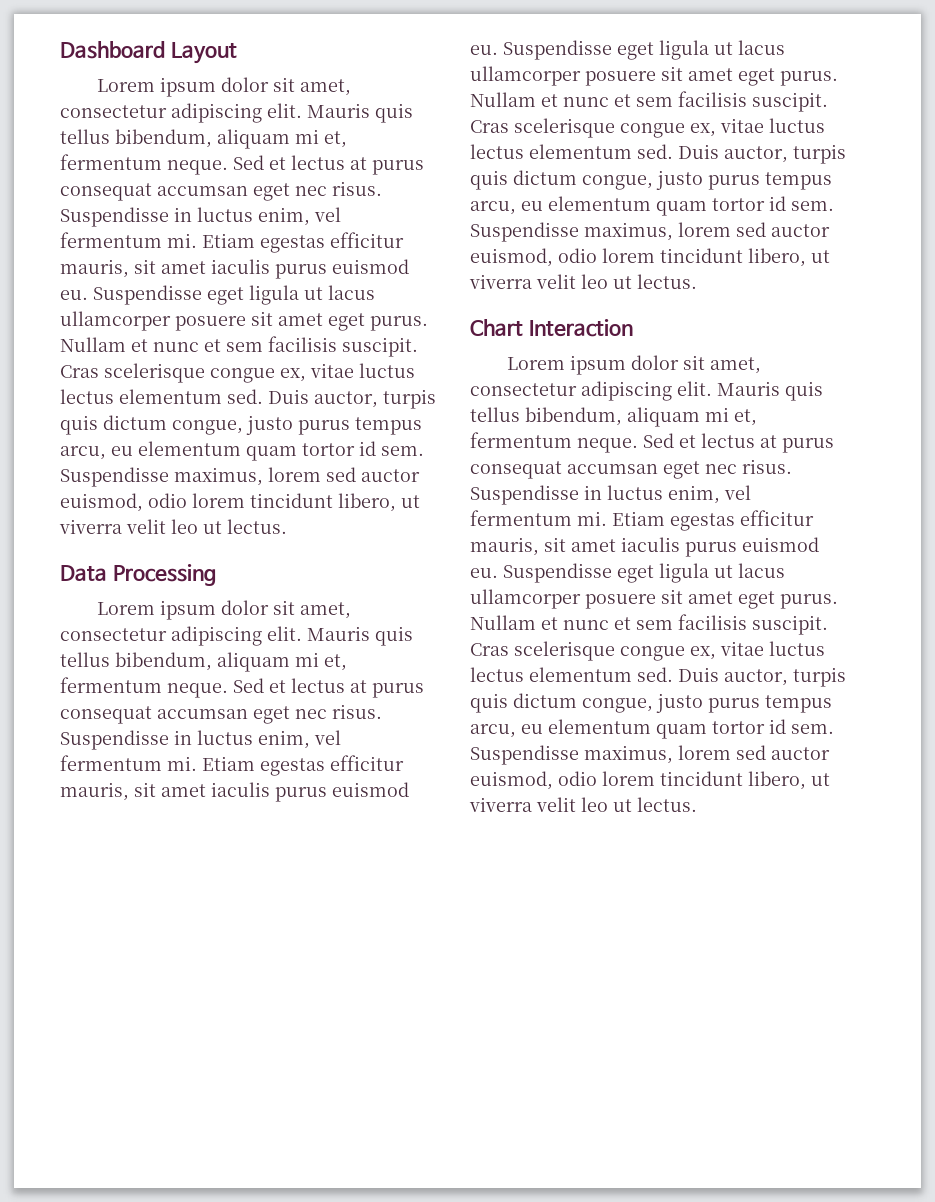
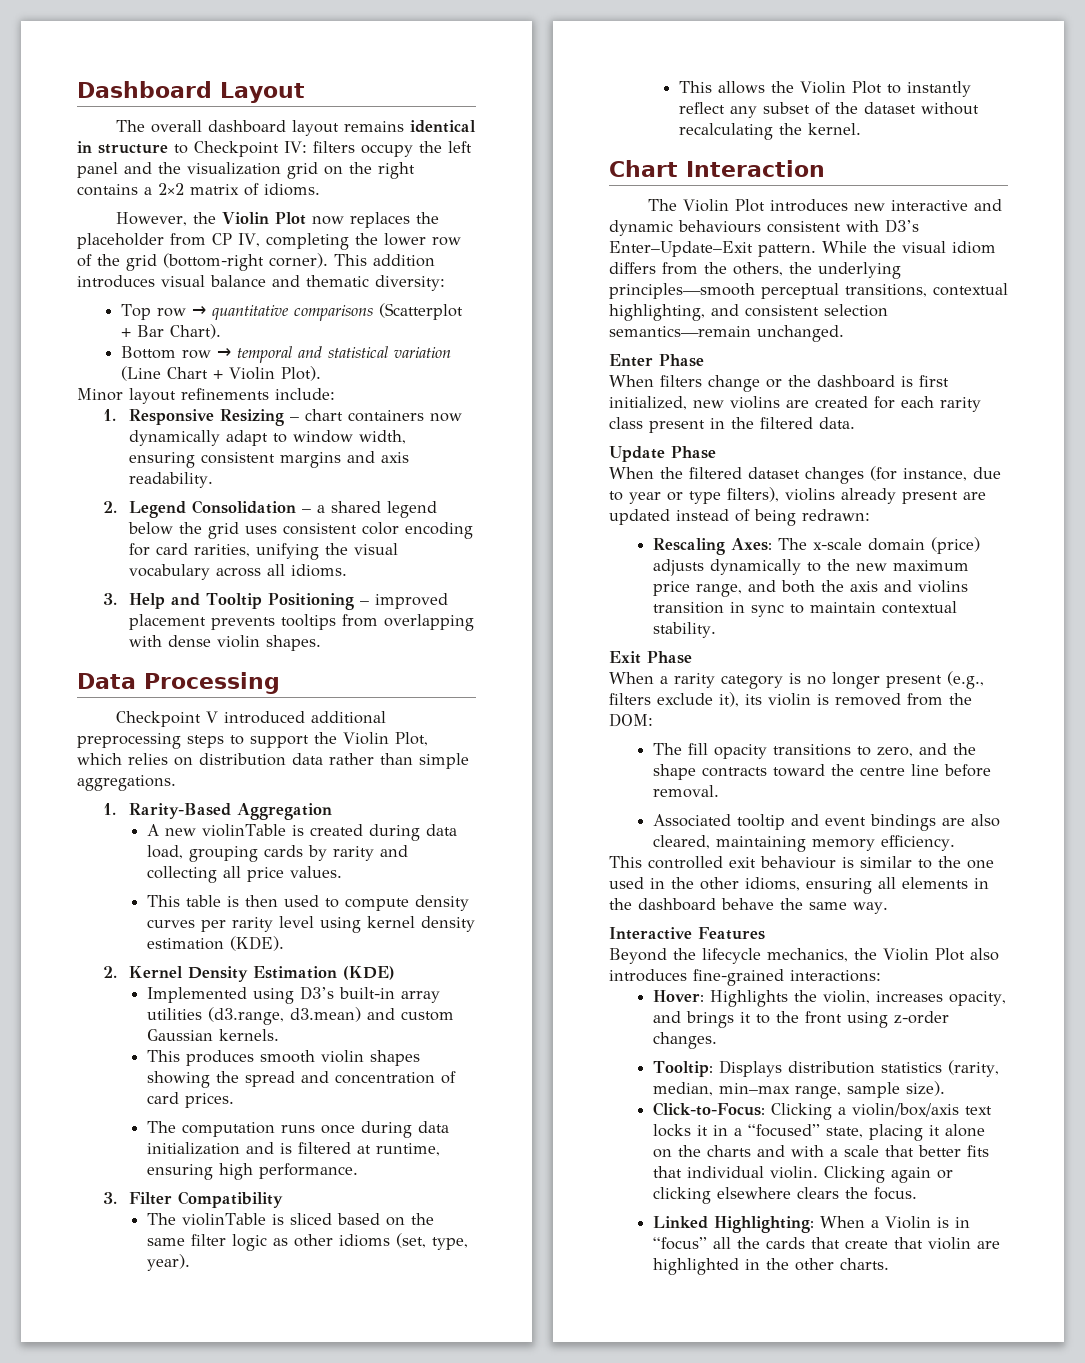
  Dashboard Layout
- Lorem ipsum dolor sit amet, consectetur adipiscing elit. Mauris quis tellus bibendum, aliquam mi et, fermentum neque. Sed et lectus at purus consequat accumsan eget nec risus. Suspendisse in luctus enim, vel fermentum mi. Etiam egestas efficitur mauris, sit amet iaculis purus euismod eu. Suspendisse eget ligula ut lacus ullamcorper posuere sit amet eget purus. Nullam et nunc et sem facilisis suscipit. Cras scelerisque congue ex, vitae luctus lectus elementum sed. Duis auctor, turpis quis dictum congue, justo purus tempus arcu, eu elementum quam tortor id sem. Suspendisse maximus, lorem sed auctor euismod, odio lorem tincidunt libero, ut viverra velit leo ut lectus.
+ The overall dashboard layout remains identical in structure to Checkpoint IV: filters occupy the left panel and the visualization grid on the right contains a 2×2 matrix of idioms.
+ However, the Violin Plot now replaces the placeholder from CP IV, completing the lower row of the grid (bottom-right corner). This addition introduces visual balance and thematic diversity:
+ Top row → quantitative comparisons (Scatterplot + Bar Chart).
+ Bottom row → temporal and statistical variation (Line Chart + Violin Plot).
+ Minor layout refinements include:
+ 1. Responsive Resizing – chart containers now dynamically adapt to window width, ensuring consistent margins and axis readability.
+ 2. Legend Consolidation – a shared legend below the grid uses consistent color encoding for card rarities, unifying the visual vocabulary across all idioms.
+ 3. Help and Tooltip Positioning – improved placement prevents tooltips from overlapping with dense violin shapes.
  Data Processing
- Lorem ipsum dolor sit amet, consectetur adipiscing elit. Mauris quis tellus bibendum, aliquam mi et, fermentum neque. Sed et lectus at purus consequat accumsan eget nec risus. Suspendisse in luctus enim, vel fermentum mi. Etiam egestas efficitur mauris, sit amet iaculis purus euismod eu. Suspendisse eget ligula ut lacus ullamcorper posuere sit amet eget purus. Nullam et nunc et sem facilisis suscipit. Cras scelerisque congue ex, vitae luctus lectus elementum sed. Duis auctor, turpis quis dictum congue, justo purus tempus arcu, eu elementum quam tortor id sem. Suspendisse maximus, lorem sed auctor euismod, odio lorem tincidunt libero, ut viverra velit leo ut lectus.
+ Checkpoint V introduced additional preprocessing steps to support the Violin Plot, which relies on distribution data rather than simple aggregations.
+ 1. Rarity-Based Aggregation
+ A new violinTable is created during data load, grouping cards by rarity and collecting all price values.
+ This table is then used to compute density curves per rarity level using kernel density estimation (KDE).
+ 2. Kernel Density Estimation (KDE)
+ Implemented using D3’s built-in array utilities (d3.range, d3.mean) and custom Gaussian kernels.
+ This produces smooth violin shapes showing the spread and concentration of card prices.
+ The computation runs once during data initialization and is filtered at runtime, ensuring high performance.
+ 3. Filter Compatibility
+ The violinTable is sliced based on the same filter logic as other idioms (set, type, year).
+ This allows the Violin Plot to instantly reflect any subset of the dataset without recalculating the kernel.
  Chart Interaction
- Lorem ipsum dolor sit amet, consectetur adipiscing elit. Mauris quis tellus bibendum, aliquam mi et, fermentum neque. Sed et lectus at purus consequat accumsan eget nec risus. Suspendisse in luctus enim, vel fermentum mi. Etiam egestas efficitur mauris, sit amet iaculis purus euismod eu. Suspendisse eget ligula ut lacus ullamcorper posuere sit amet eget purus. Nullam et nunc et sem facilisis suscipit. Cras scelerisque congue ex, vitae luctus lectus elementum sed. Duis auctor, turpis quis dictum congue, justo purus tempus arcu, eu elementum quam tortor id sem. Suspendisse maximus, lorem sed auctor euismod, odio lorem tincidunt libero, ut viverra velit leo ut lectus.
+ The Violin Plot introduces new interactive and dynamic behaviours consistent with D3’s Enter–Update–Exit pattern. While the visual idiom differs from the others, the underlying principles—smooth perceptual transitions, contextual highlighting, and consistent selection semantics—remain unchanged.
+ Enter Phase
+ When filters change or the dashboard is first initialized, new violins are created for each rarity class present in the filtered data.
+ Update Phase
+ When the filtered dataset changes (for instance, due to year or type filters), violins already present are updated instead of being redrawn:
+ Rescaling Axes: The x-scale domain (price) adjusts dynamically to the new maximum price range, and both the axis and violins transition in sync to maintain contextual stability.
+ Exit Phase
+ When a rarity category is no longer present (e.g., filters exclude it), its violin is removed from the DOM:
+ The fill opacity transitions to zero, and the shape contracts toward the centre line before removal.
+ Associated tooltip and event bindings are also cleared, maintaining memory efficiency.
+ This controlled exit behaviour is similar to the one used in the other idioms, ensuring all elements in the dashboard behave the same way.
+ Interactive Features
+ Beyond the lifecycle mechanics, the Violin Plot also introduces fine-grained interactions:
+ Hover: Highlights the violin, increases opacity, and brings it to the front using z-order changes.
+ Tooltip: Displays distribution statistics (rarity, median, min–max range, sample size).
+ Click-to-Focus: Clicking a violin/box/axis text locks it in a “focused” state, placing it alone on the charts and with a scale that better fits that individual violin. Clicking again or clicking elsewhere clears the focus.
+ Linked Highlighting: When a Violin is in “focus” all the cards that create that violin are highlighted in the other charts.

